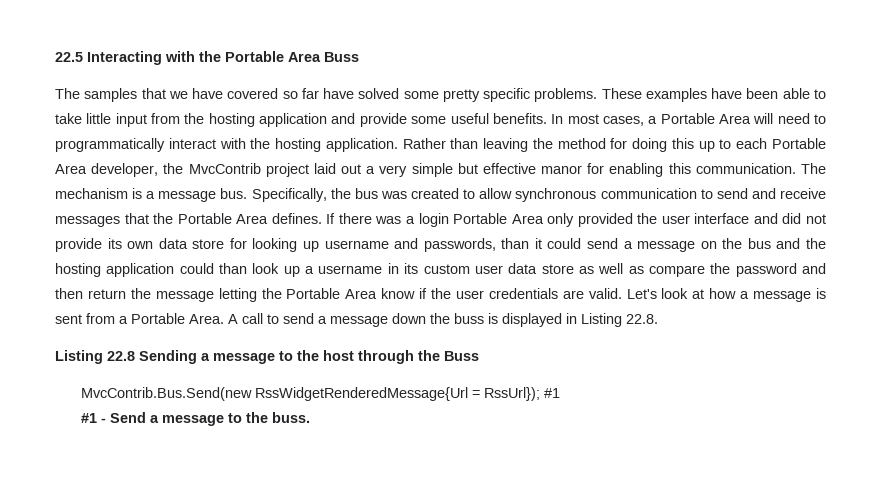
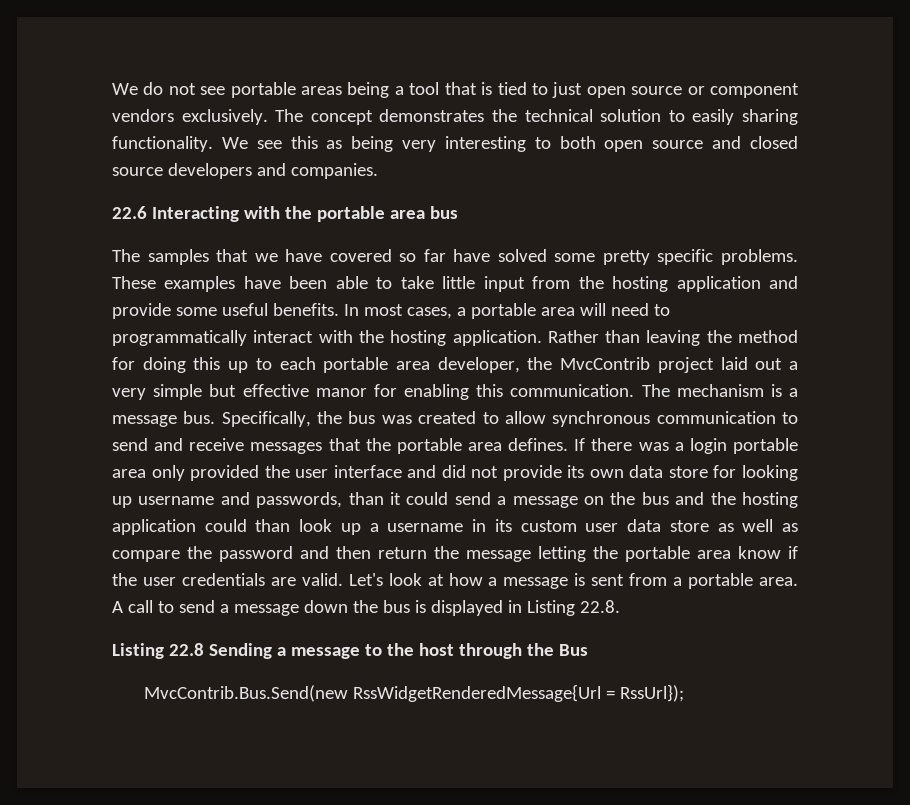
- 22.5 Interacting with the Portable Area Buss
+ We do not see portable areas being a tool that is tied to just open source or component vendors exclusively. The concept demonstrates the technical solution to easily sharing functionality. We see this as being very interesting to both open source and closed source developers and companies.
+ 22.6 Interacting with the portable area bus
- In most cases, a Portable Area will need to programmatically interact with the hosting application.
+ In most cases, a portable area will need to programmatically interact with the hosting application.
- Rather than leaving the method for doing this up to each Portable Area developer, the MvcContrib project laid out a very simple but effective manor for enabling this communication.
+ Rather than leaving the method for doing this up to each portable area developer, the MvcContrib project laid out a very simple but effective manor for enabling this communication.
- Specifically, the bus was created to allow synchronous communication to send and receive messages that the Portable Area defines.
+ Specifically, the bus was created to allow synchronous communication to send and receive messages that the portable area defines.
- If there was a login Portable Area only provided the user interface and did not provide its own data store for looking up username and passwords, than it could send a message on the bus and the hosting application could than look up a username in its custom user data store as well as compare the password and then return the message letting the Portable Area know if the user credentials are valid.
+ If there was a login portable area only provided the user interface and did not provide its own data store for looking up username and passwords, than it could send a message on the bus and the hosting application could than look up a username in its custom user data store as well as compare the password and then return the message letting the portable area know if the user credentials are valid.
- Let's look at how a message is sent from a Portable Area.
+ Let's look at how a message is sent from a portable area.
- A call to send a message down the buss is displayed in Listing 22.8.
+ A call to send a message down the bus is displayed in Listing 22.8.
- Listing 22.8 Sending a message to the host through the Buss
+ Listing 22.8 Sending a message to the host through the Bus
- MvcContrib.Bus.Send(new RssWidgetRenderedMessage{Url = RssUrl}); #1
- #1 - Send a message to the buss.
+ MvcContrib.Bus.Send(new RssWidgetRenderedMessage{Url = RssUrl});

